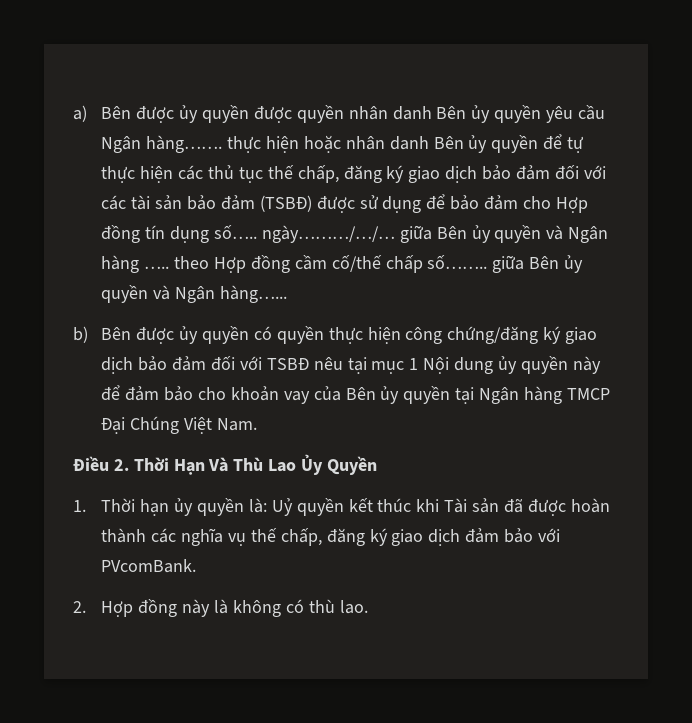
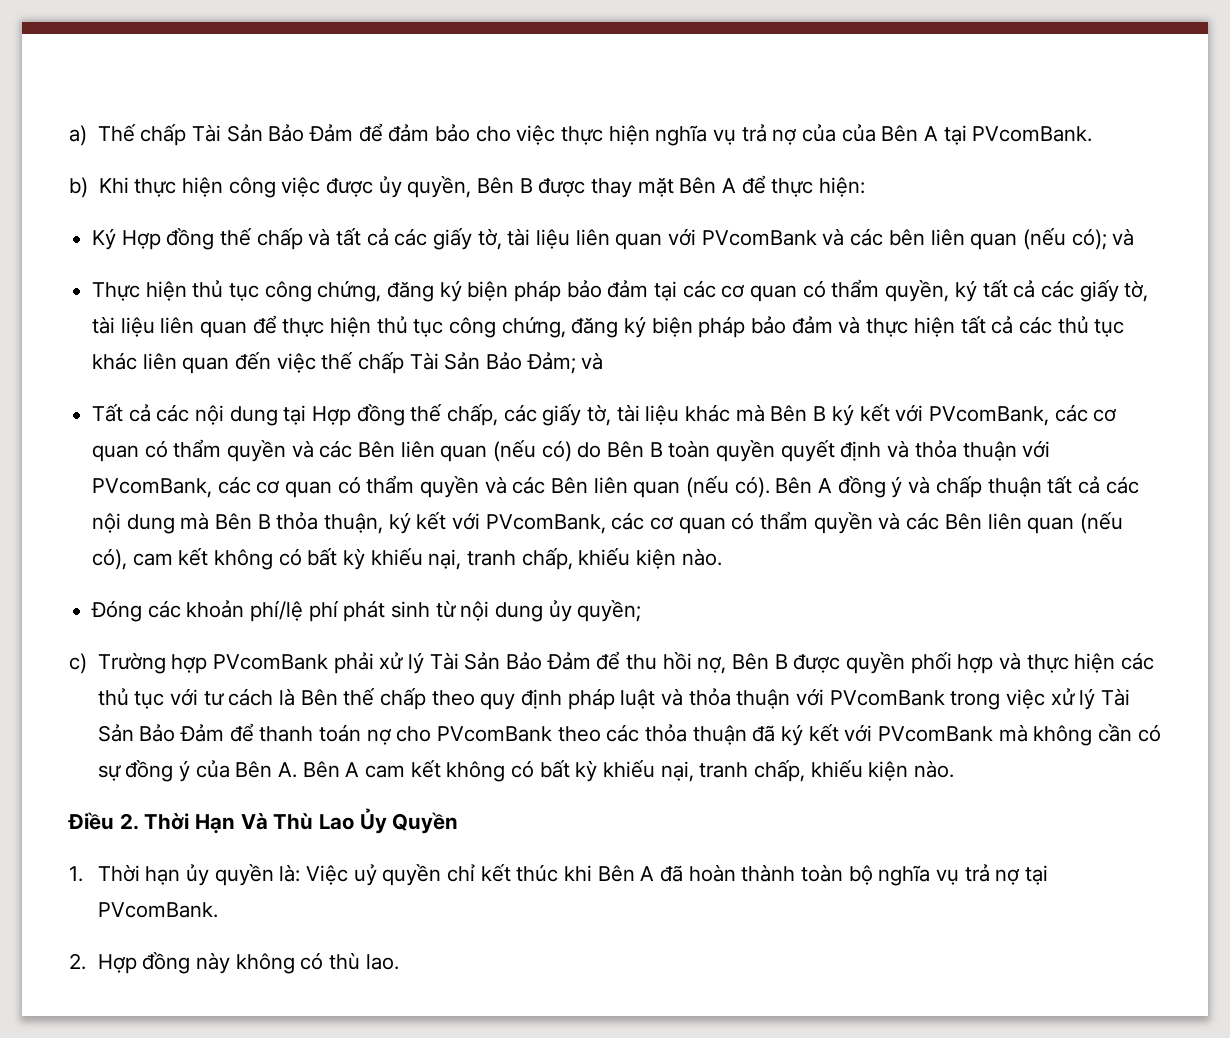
- a) Bên được ủy quyền được quyền nhân danh Bên ủy quyền yêu cầu Ngân hàng……. thực hiện hoặc nhân danh Bên ủy quyền để tự thực hiện các thủ tục thế chấp, đăng ký giao dịch bảo đảm đối với các tài sản bảo đảm (TSBĐ) được sử dụng để bảo đảm cho Hợp đồng tín dụng số….. ngày………/…/… giữa Bên ủy quyền và Ngân hàng ….. theo Hợp đồng cầm cố/thế chấp số…….. giữa Bên ủy quyền và Ngân hàng…...
- b) Bên được ủy quyền có quyền thực hiện công chứng/đăng ký giao dịch bảo đảm đối với TSBĐ nêu tại mục 1 Nội dung ủy quyền này để đảm bảo cho khoản vay của Bên ủy quyền tại Ngân hàng TMCP Đại Chúng Việt Nam.
+ a) Thế chấp Tài Sản Bảo Đảm để đảm bảo cho việc thực hiện nghĩa vụ trả nợ của của Bên A tại PVcomBank.
+ b) Khi thực hiện công việc được ủy quyền, Bên B được thay mặt Bên A để thực hiện:
+ Ký Hợp đồng thế chấp và tất cả các giấy tờ, tài liệu liên quan với PVcomBank và các bên liên quan (nếu có); và
+ Thực hiện thủ tục công chứng, đăng ký biện pháp bảo đảm tại các cơ quan có thẩm quyền, ký tất cả các giấy tờ, tài liệu liên quan để thực hiện thủ tục công chứng, đăng ký biện pháp bảo đảm và thực hiện tất cả các thủ tục khác liên quan đến việc thế chấp Tài Sản Bảo Đảm; và
+ Tất cả các nội dung tại Hợp đồng thế chấp, các giấy tờ, tài liệu khác mà Bên B ký kết với PVcomBank, các cơ quan có thẩm quyền và các Bên liên quan (nếu có) do Bên B toàn quyền quyết định và thỏa thuận với PVcomBank, các cơ quan có thẩm quyền và các Bên liên quan (nếu có). Bên A đồng ý và chấp thuận tất cả các nội dung mà Bên B thỏa thuận, ký kết với PVcomBank, các cơ quan có thẩm quyền và các Bên liên quan (nếu có), cam kết không có bất kỳ khiếu nại, tranh chấp, khiếu kiện nào.
+ Đóng các khoản phí/lệ phí phát sinh từ nội dung ủy quyền;
+ c) Trường hợp PVcomBank phải xử lý Tài Sản Bảo Đảm để thu hồi nợ, Bên B được quyền phối hợp và thực hiện các thủ tục với tư cách là Bên thế chấp theo quy định pháp luật và thỏa thuận với PVcomBank trong việc xử lý Tài Sản Bảo Đảm để thanh toán nợ cho PVcomBank theo các thỏa thuận đã ký kết với PVcomBank mà không cần có sự đồng ý của Bên A. Bên A cam kết không có bất kỳ khiếu nại, tranh chấp, khiếu kiện nào.
- 1. Thời hạn ủy quyền là: Uỷ quyền kết thúc khi Tài sản đã được hoàn thành các nghĩa vụ thế chấp, đăng ký giao dịch đảm bảo với PVcomBank.
+ 1. Thời hạn ủy quyền là: Việc uỷ quyền chỉ kết thúc khi Bên A đã hoàn thành toàn bộ nghĩa vụ trả nợ tại PVcomBank.
- 2. Hợp đồng này là không có thù lao.
+ 2. Hợp đồng này không có thù lao.

